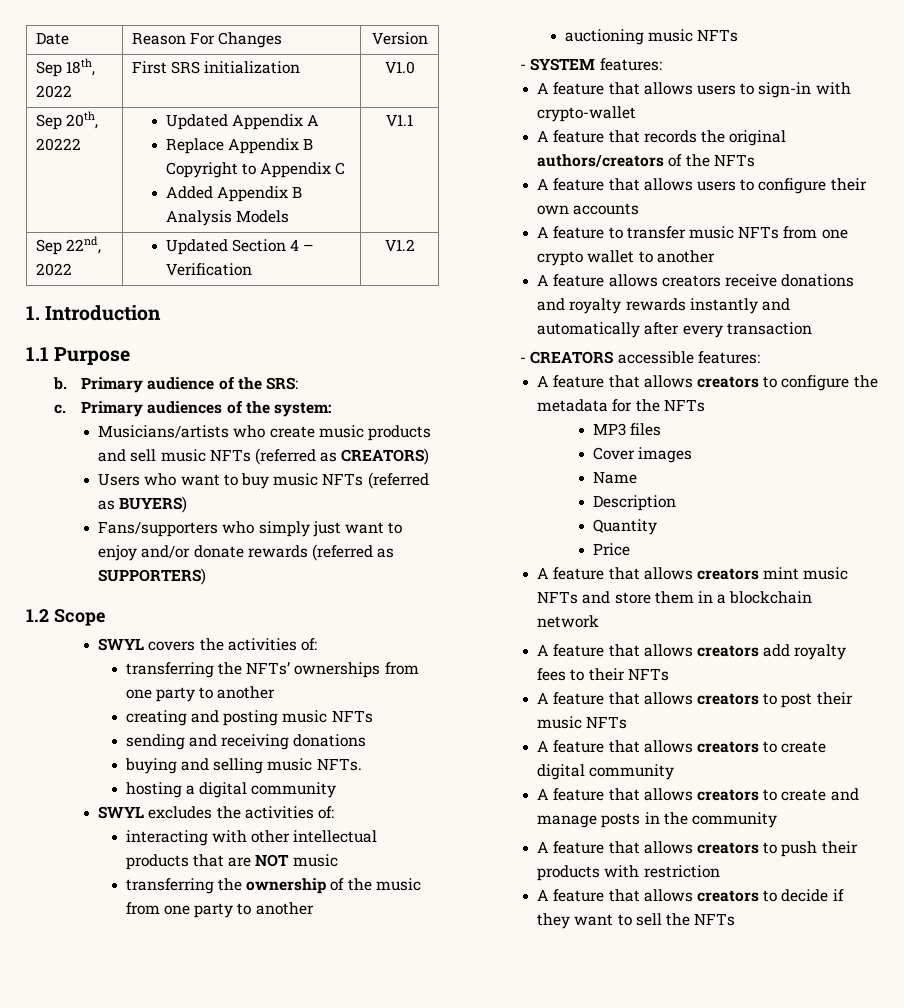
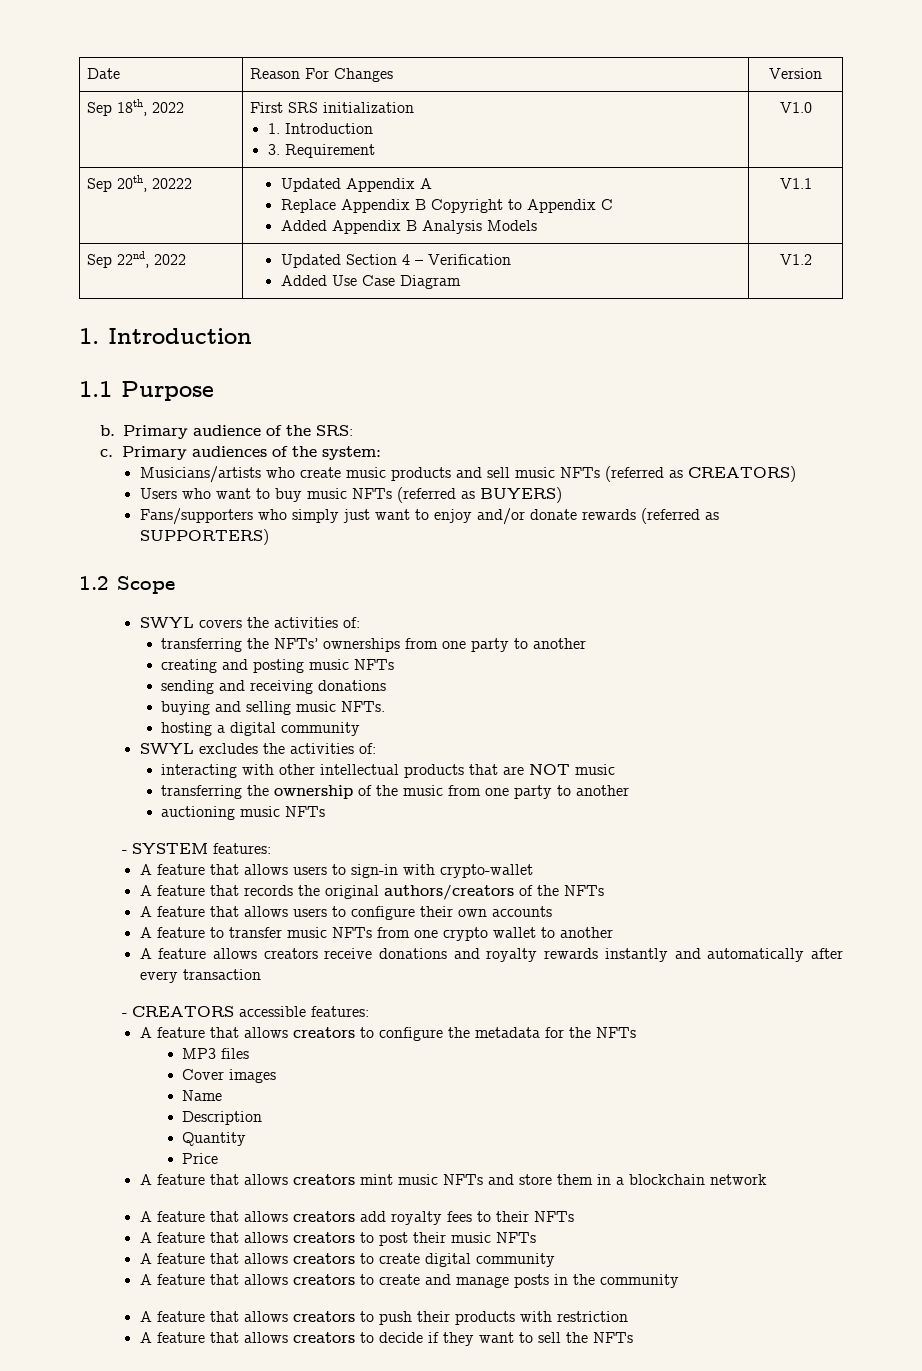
- Sep 18th, 2022 | First SRS initialization | V1.0
+ Sep 18th, 2022 | First SRS initialization
+ 1. Introduction
+ 3. Requirement | V1.0
- Sep 22nd, 2022 | Updated Section 4 – Verification | V1.2
+ Sep 22nd, 2022 | Updated Section 4 – Verification
+ Added Use Case Diagram | V1.2

